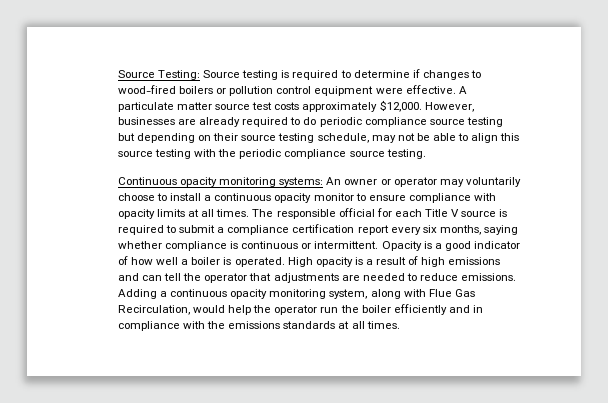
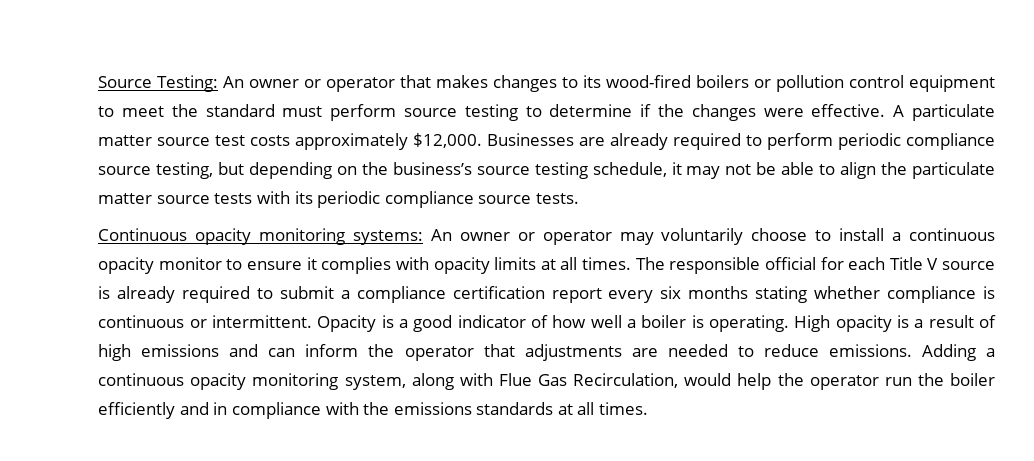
- Source Testing: Source testing is required to determine if changes to wood-fired boilers or pollution control equipment were effective.
+ Source Testing: An owner or operator that makes changes to its wood-fired boilers or pollution control equipment to meet the standard must perform source testing to determine if the changes were effective.
- However, businesses are already required to do periodic compliance source testing but depending on their source testing schedule, may not be able to align this source testing with the periodic compliance source testing.
+ Businesses are already required to perform periodic compliance source testing, but depending on the business’s source testing schedule, it may not be able to align the particulate matter source tests with its periodic compliance source tests.
- Continuous opacity monitoring systems: An owner or operator may voluntarily choose to install a continuous opacity monitor to ensure compliance with opacity limits at all times.
+ Continuous opacity monitoring systems: An owner or operator may voluntarily choose to install a continuous opacity monitor to ensure it complies with opacity limits at all times.
- The responsible official for each Title V source is required to submit a compliance certification report every six months, saying whether compliance is continuous or intermittent.
+ The responsible official for each Title V source is already required to submit a compliance certification report every six months stating whether compliance is continuous or intermittent.
- Opacity is a good indicator of how well a boiler is operated.
+ Opacity is a good indicator of how well a boiler is operating.
- High opacity is a result of high emissions and can tell the operator that adjustments are needed to reduce emissions.
+ High opacity is a result of high emissions and can inform the operator that adjustments are needed to reduce emissions.

